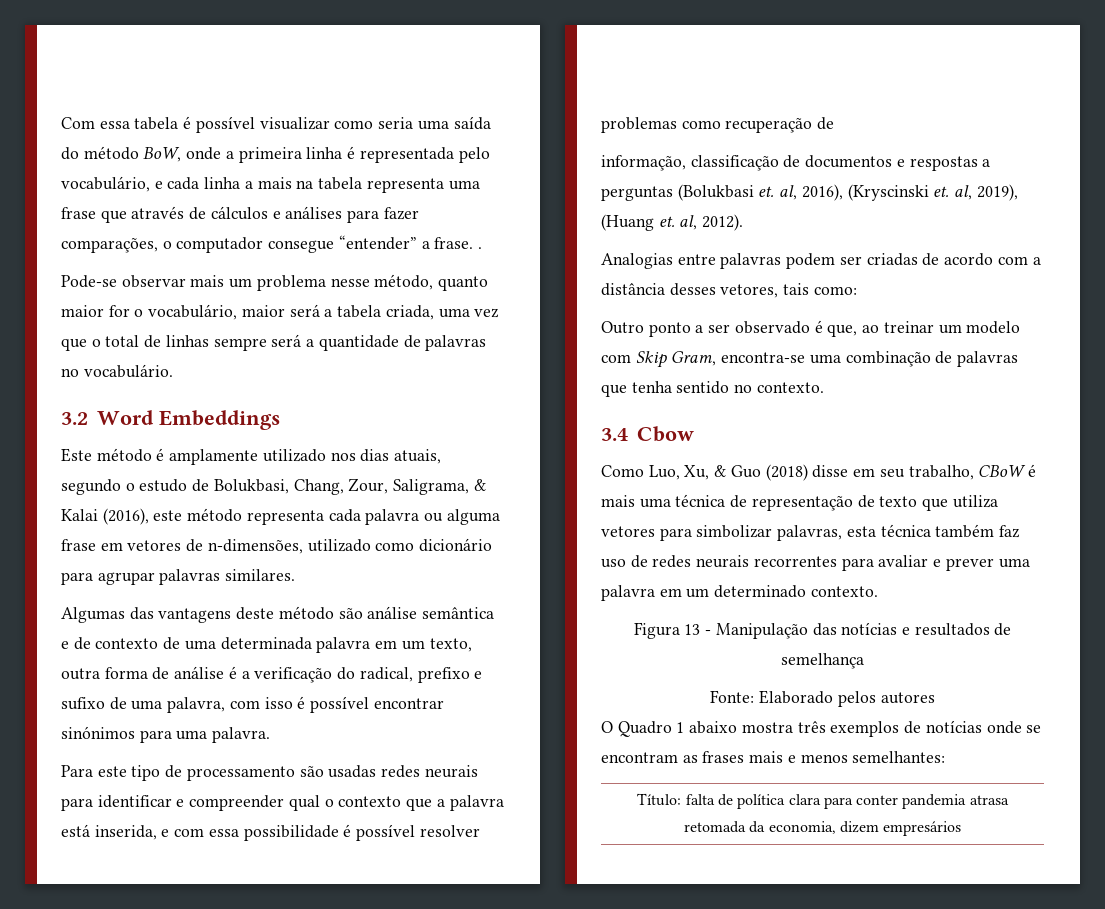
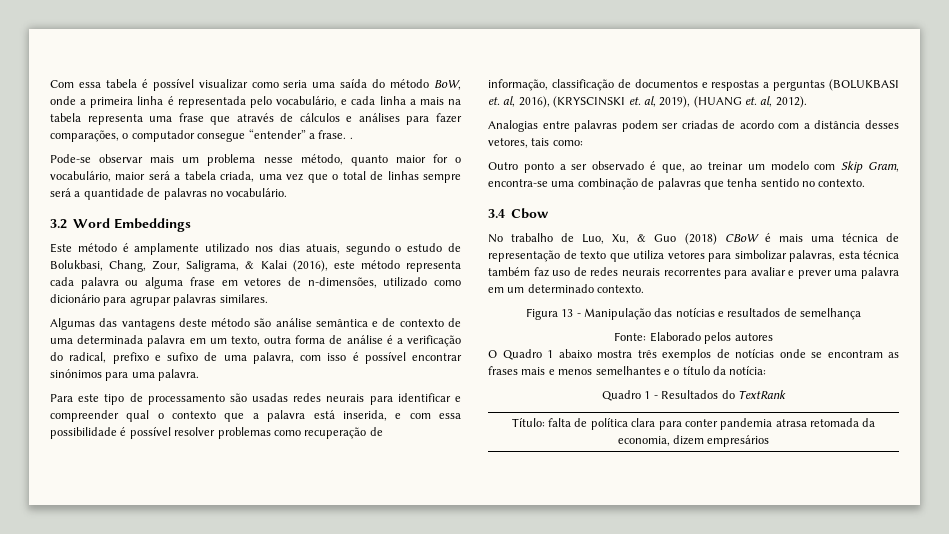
- informação, classificação de documentos e respostas a perguntas (Bolukbasi et. al, 2016), (Kryscinski et. al, 2019), (Huang et. al, 2012).
+ informação, classificação de documentos e respostas a perguntas (BOLUKBASI et. al, 2016), (KRYSCINSKI et. al, 2019), (HUANG et. al, 2012).
- Como Luo, Xu, & Guo (2018) disse em seu trabalho, CBoW é mais uma técnica de representação de texto que utiliza vetores para simbolizar palavras, esta técnica também faz uso de redes neurais recorrentes para avaliar e prever uma palavra em um determinado contexto.
+ No trabalho de Luo, Xu, & Guo (2018) CBoW é mais uma técnica de representação de texto que utiliza vetores para simbolizar palavras, esta técnica também faz uso de redes neurais recorrentes para avaliar e prever uma palavra em um determinado contexto.
- O Quadro 1 abaixo mostra três exemplos de notícias onde se encontram as frases mais e menos semelhantes:
+ O Quadro 1 abaixo mostra três exemplos de notícias onde se encontram as frases mais e menos semelhantes e o título da notícia:
+ Quadro 1 - Resultados do TextRank

